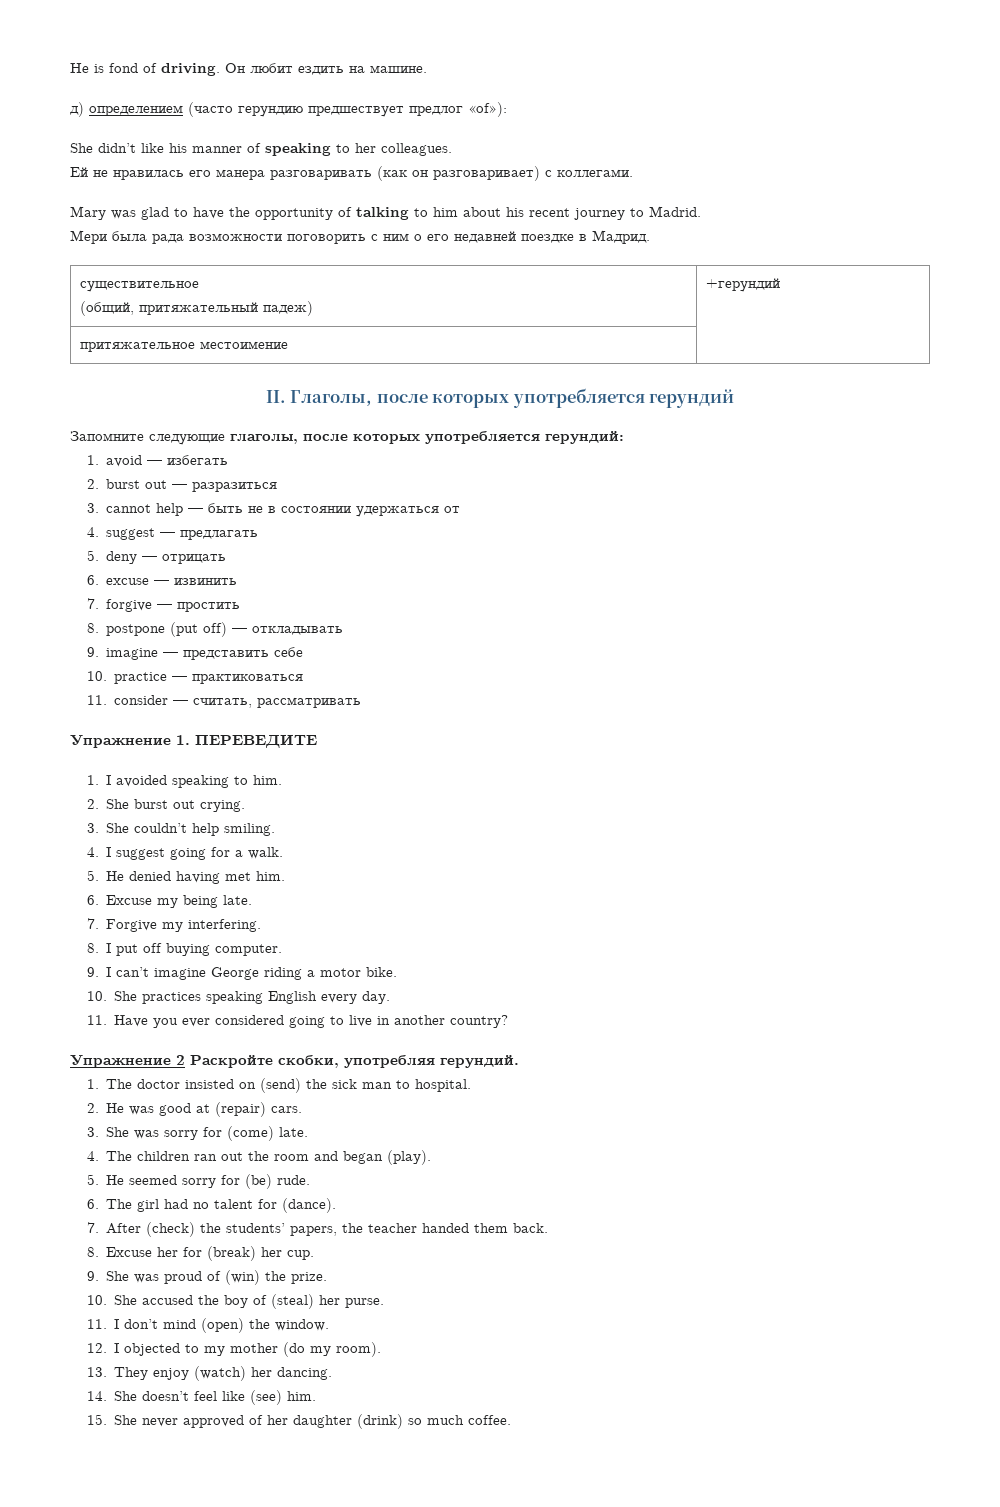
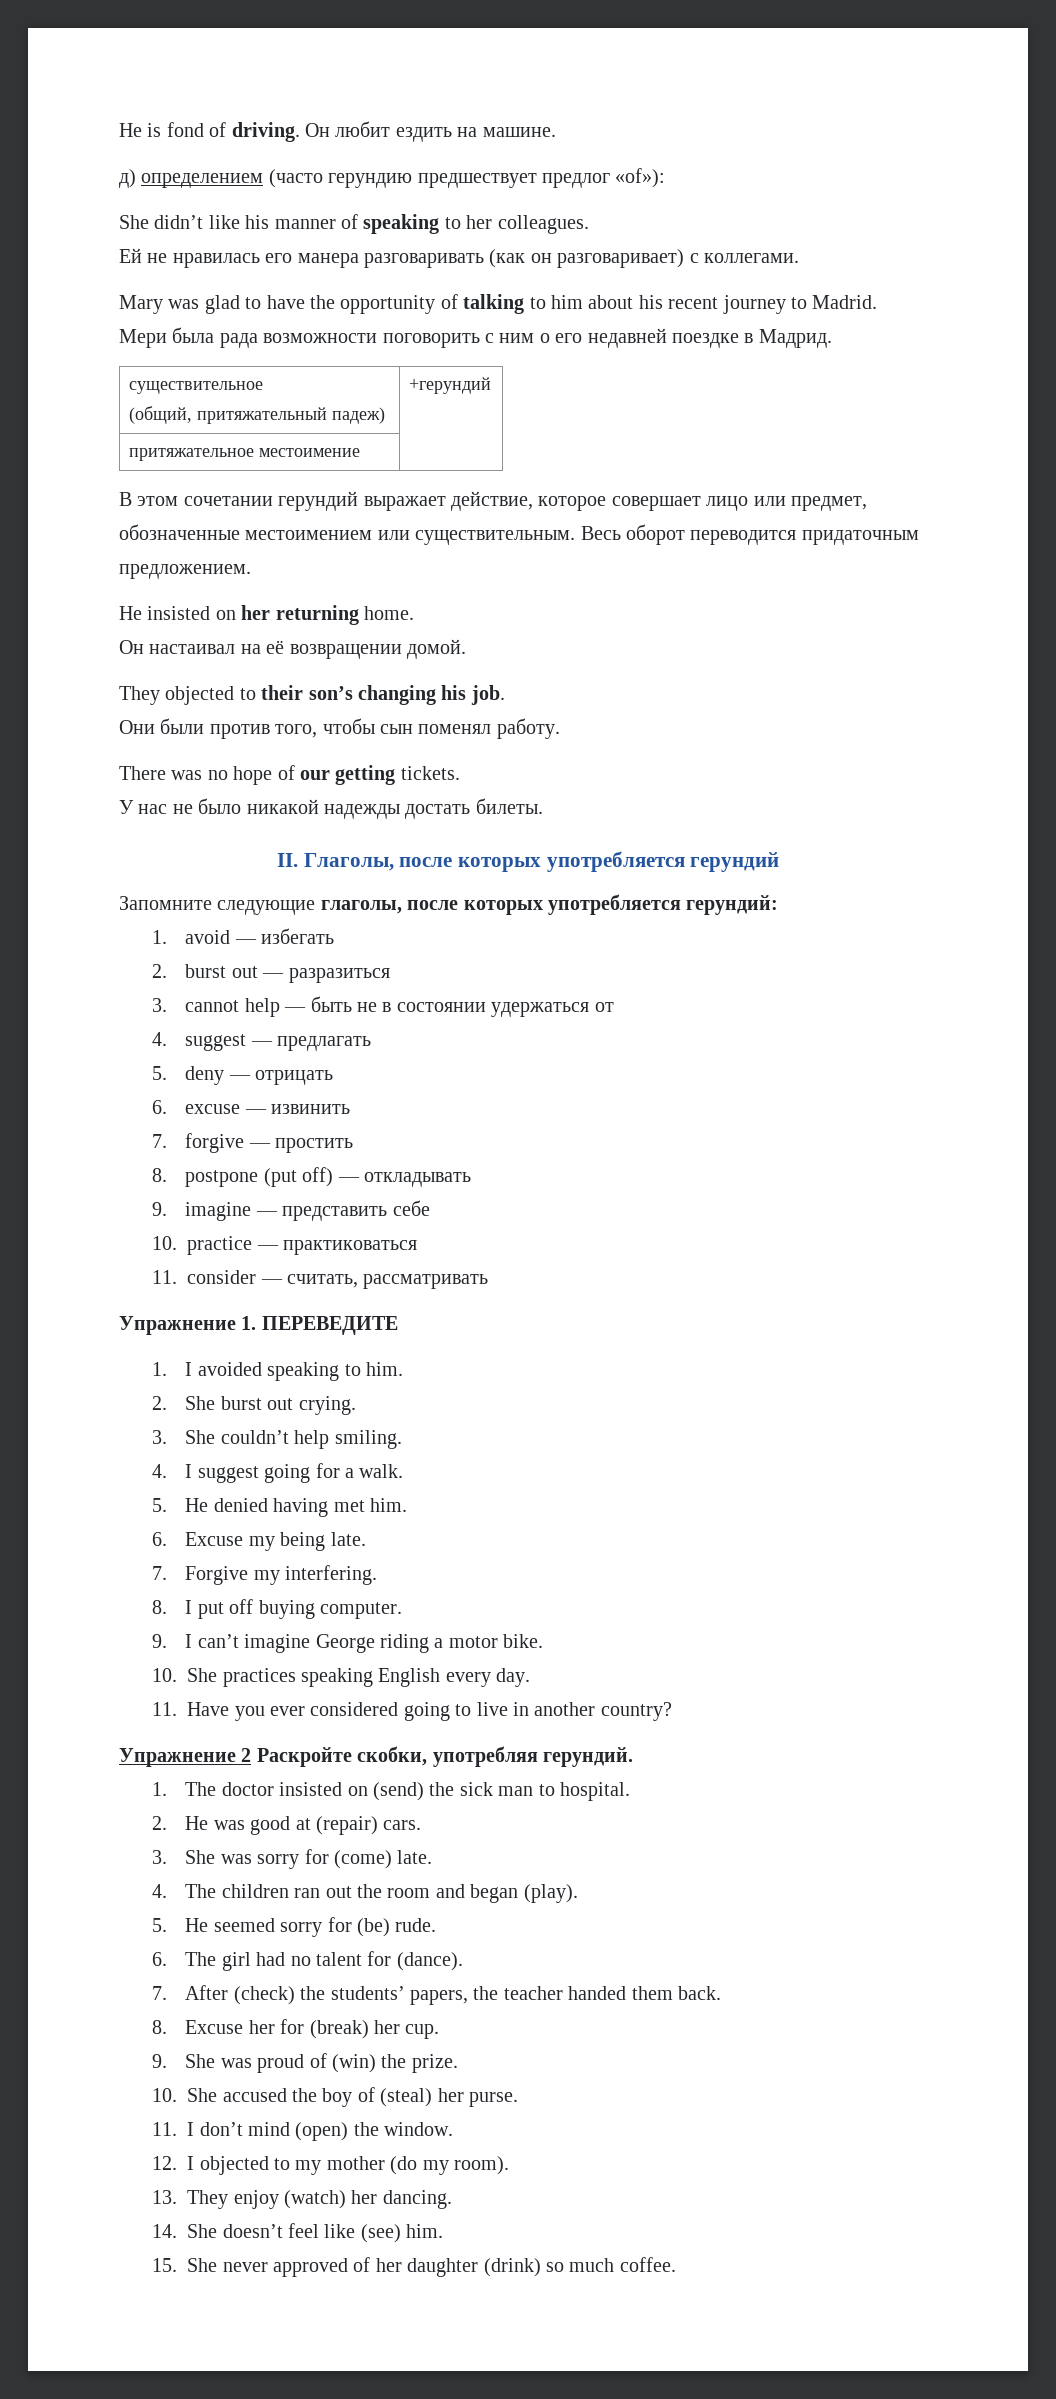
+ В этом сочетании герундий выражает действие, которое совершает лицо или предмет, обозначенные местоимением или существительным. Весь оборот переводится придаточным предложением.
+ He insisted on her returning home.
+ Он настаивал на её возвращении домой.
+ They objected to their son’s changing his job.
+ Они были против того, чтобы сын поменял работу.
+ There was no hope of our getting tickets.
+ У нас не было никакой надежды достать билеты.

